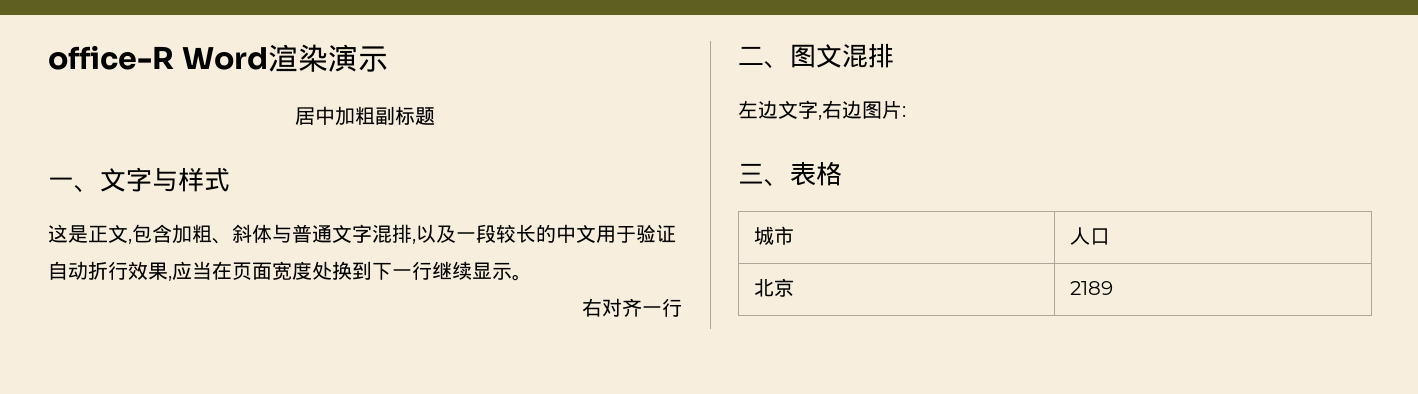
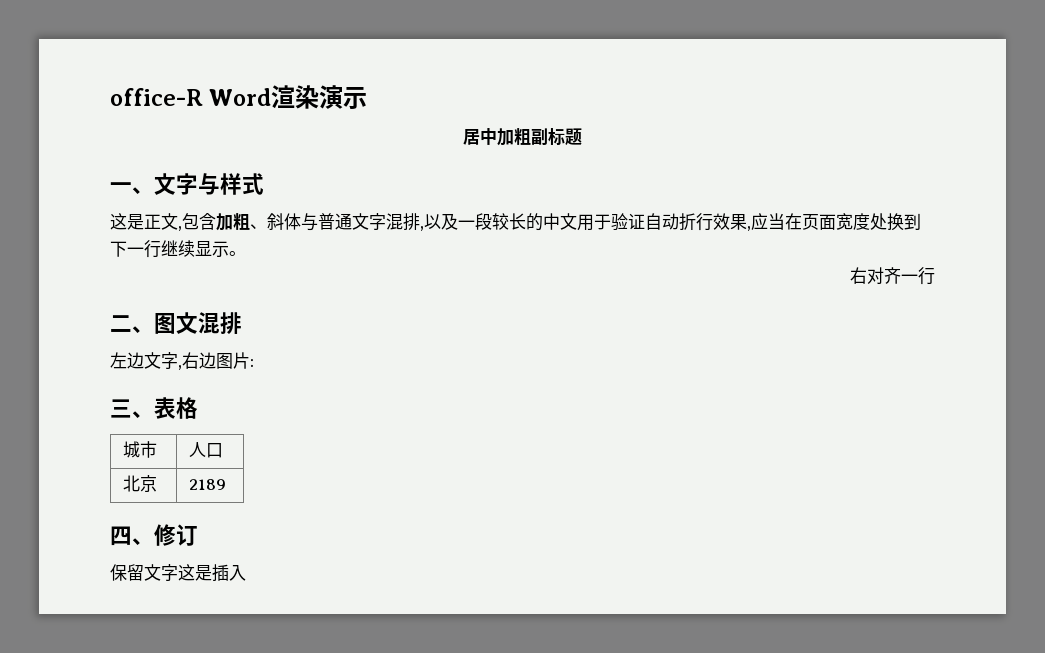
+ 四、修订
+ 保留文字这是插入

